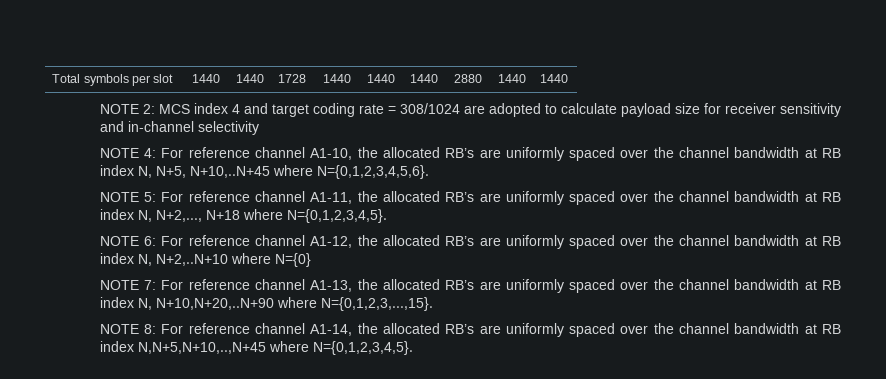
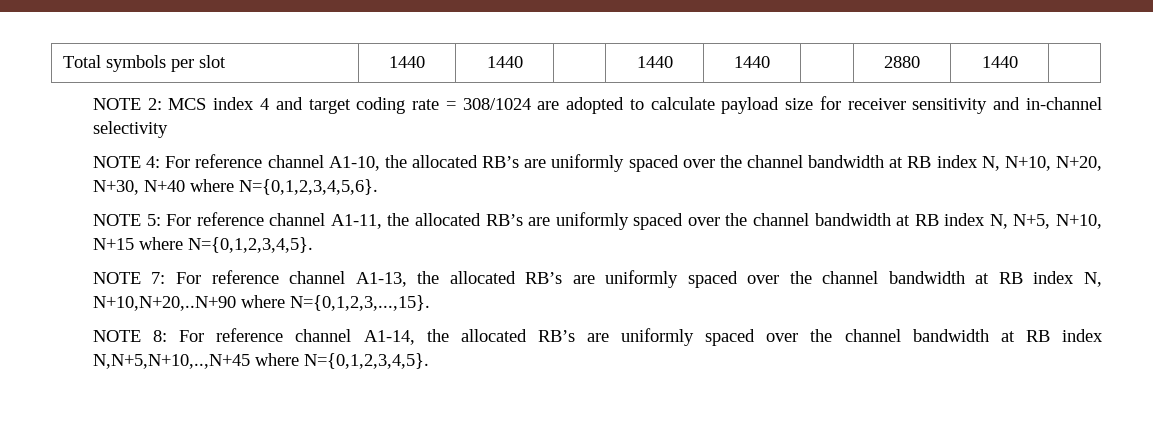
- Total symbols per slot | 1440 | 1440 | 1728 | 1440 | 1440 | 1440 | 2880 | 1440 | 1440
+ Total symbols per slot | 1440 | 1440 | | 1440 | 1440 | | 2880 | 1440 |
- NOTE 4: For reference channel A1-10, the allocated RB’s are uniformly spaced over the channel bandwidth at RB index N, N+5, N+10,..N+45 where N={0,1,2,3,4,5,6}.
+ NOTE 4: For reference channel A1-10, the allocated RB’s are uniformly spaced over the channel bandwidth at RB index N, N+10, N+20, N+30, N+40 where N={0,1,2,3,4,5,6}.
- NOTE 5: For reference channel A1-11, the allocated RB’s are uniformly spaced over the channel bandwidth at RB index N, N+2,..., N+18 where N={0,1,2,3,4,5}.
- NOTE 6: For reference channel A1-12, the allocated RB’s are uniformly spaced over the channel bandwidth at RB index N, N+2,..N+10 where N={0}
+ NOTE 5: For reference channel A1-11, the allocated RB’s are uniformly spaced over the channel bandwidth at RB index N, N+5, N+10, N+15 where N={0,1,2,3,4,5}.

